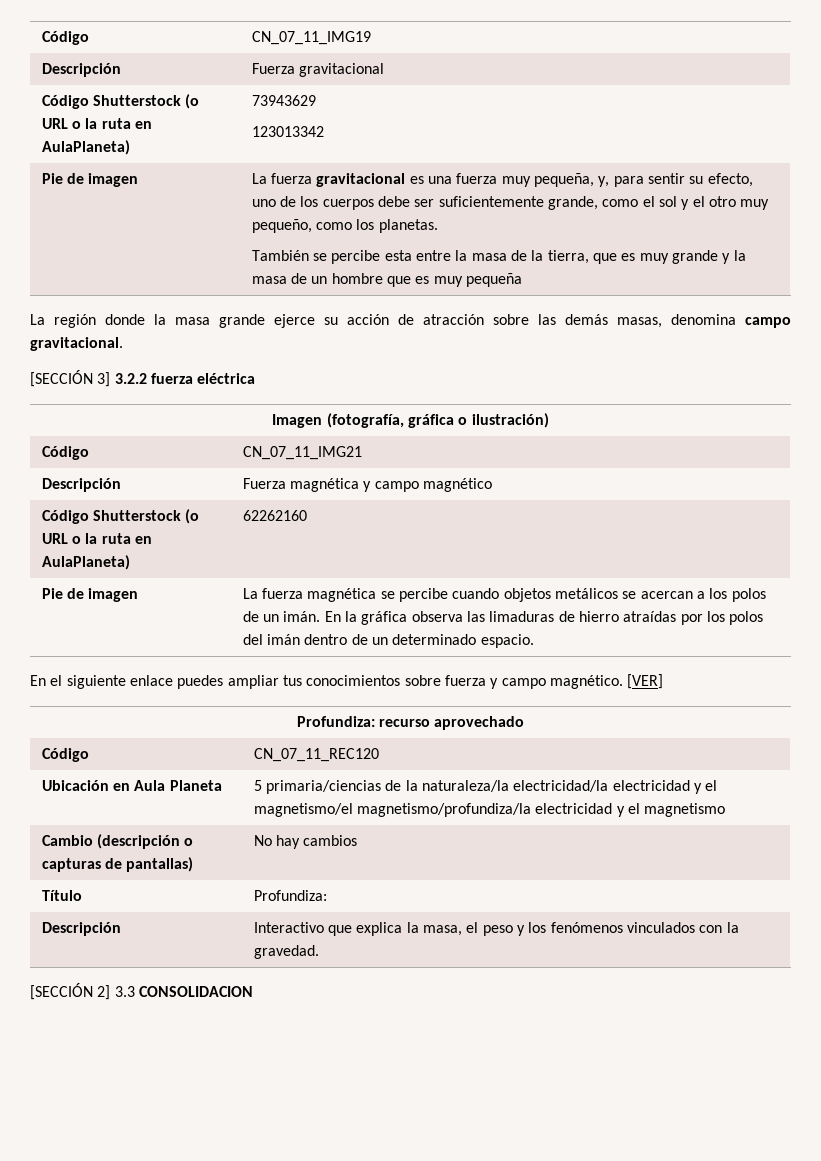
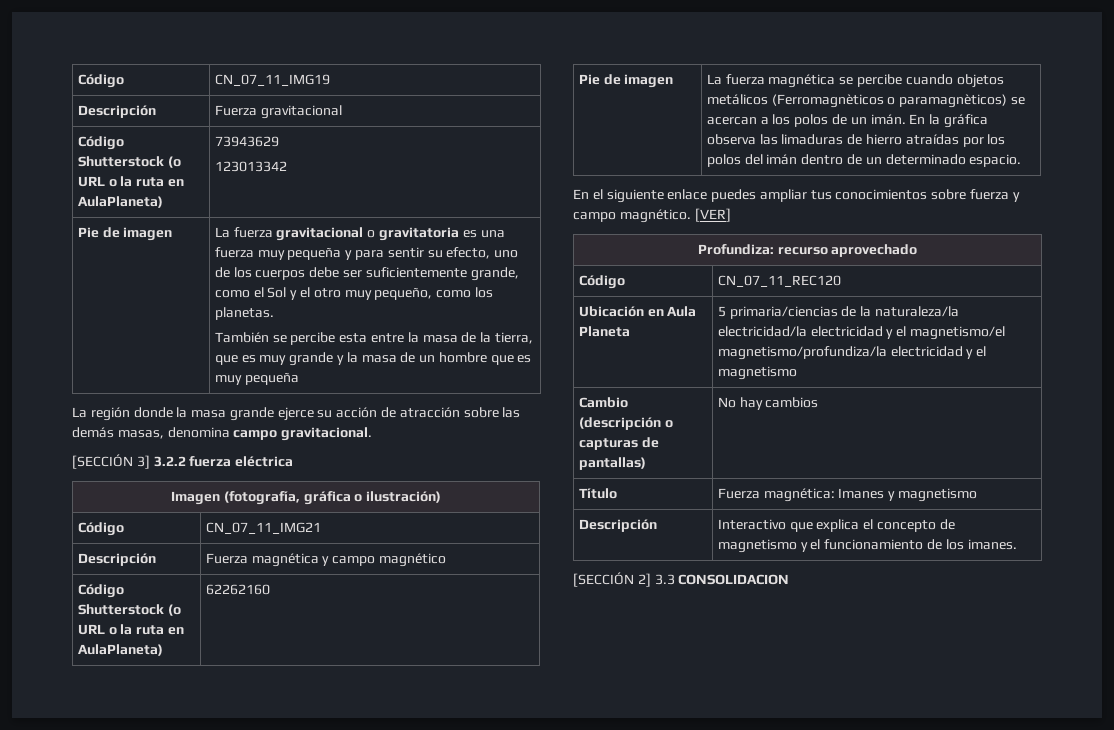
- La fuerza gravitacional es una fuerza muy pequeña, y, para sentir su efecto, uno de los cuerpos debe ser suficientemente grande, como el sol y el otro muy pequeño, como los planetas.
+ La fuerza gravitacional o gravitatoria es una fuerza muy pequeña y para sentir su efecto, uno de los cuerpos debe ser suficientemente grande, como el Sol y el otro muy pequeño, como los planetas.
- La fuerza magnética se percibe cuando objetos metálicos se acercan a los polos de un imán.
+ La fuerza magnética se percibe cuando objetos metálicos (Ferromagnèticos o paramagnèticos) se acercan a los polos de un imán.
- Título | Profundiza:
+ Título | Fuerza magnética: Imanes y magnetismo
- Descripción | Interactivo que explica la masa, el peso y los fenómenos vinculados con la gravedad.
+ Descripción | Interactivo que explica el concepto de magnetismo y el funcionamiento de los imanes.

